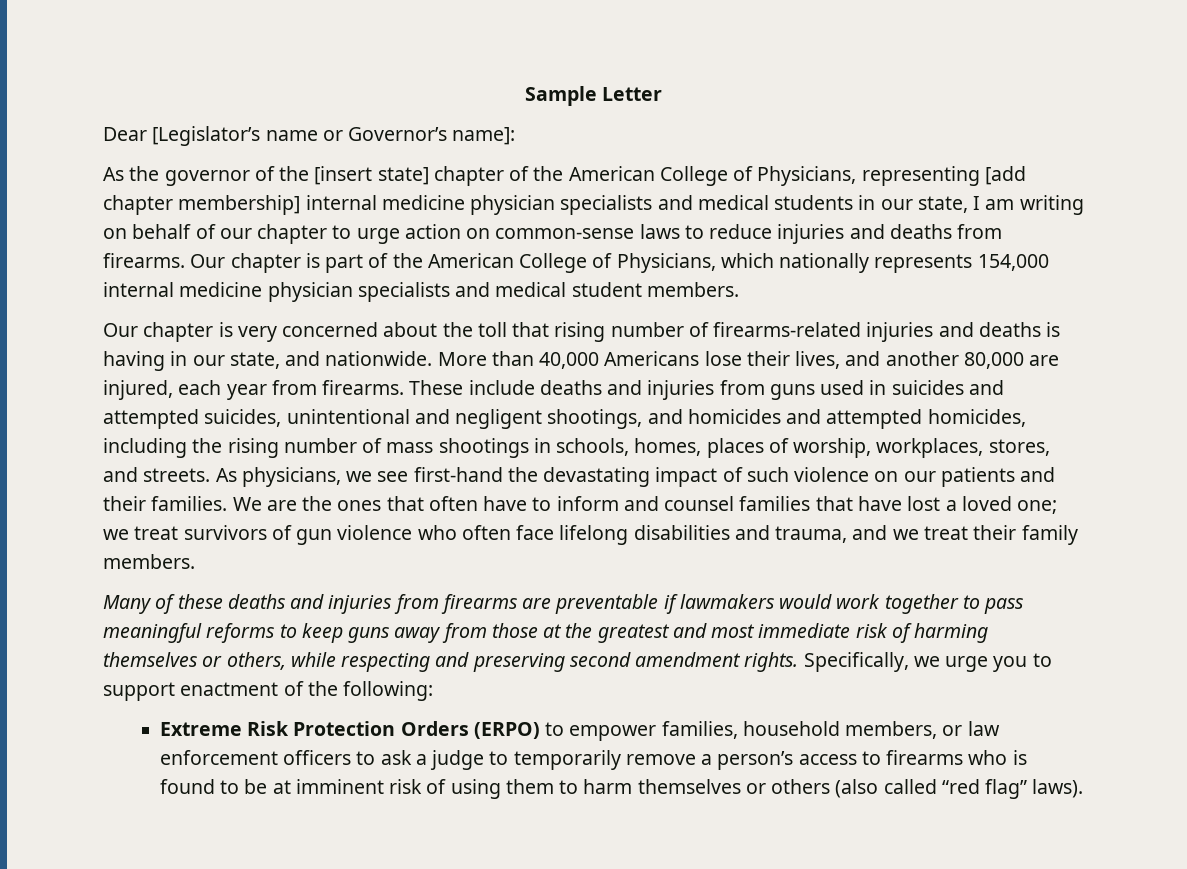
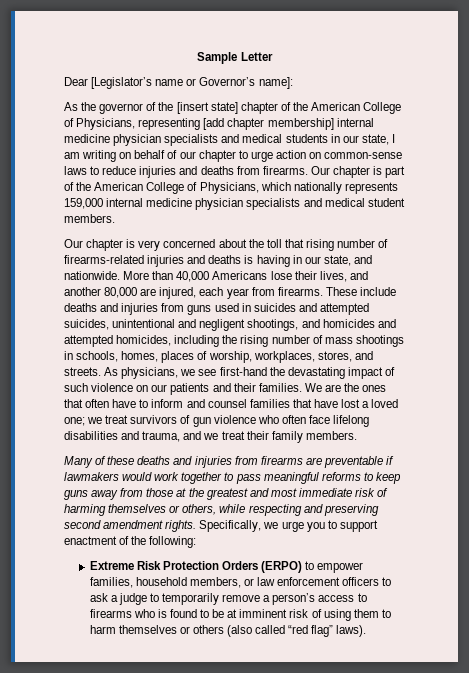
- Our chapter is part of the American College of Physicians, which nationally represents 154,000 internal medicine physician specialists and medical student members.
+ Our chapter is part of the American College of Physicians, which nationally represents 159,000 internal medicine physician specialists and medical student members.

